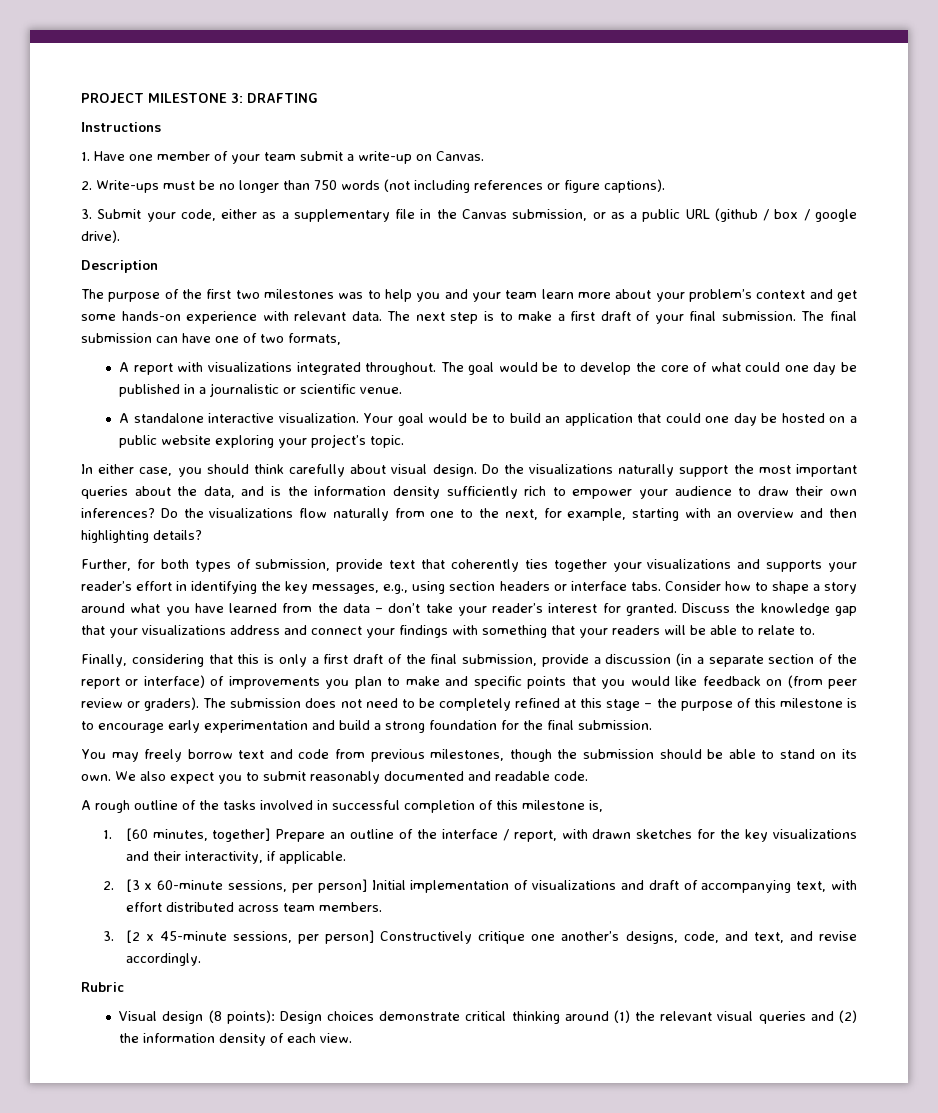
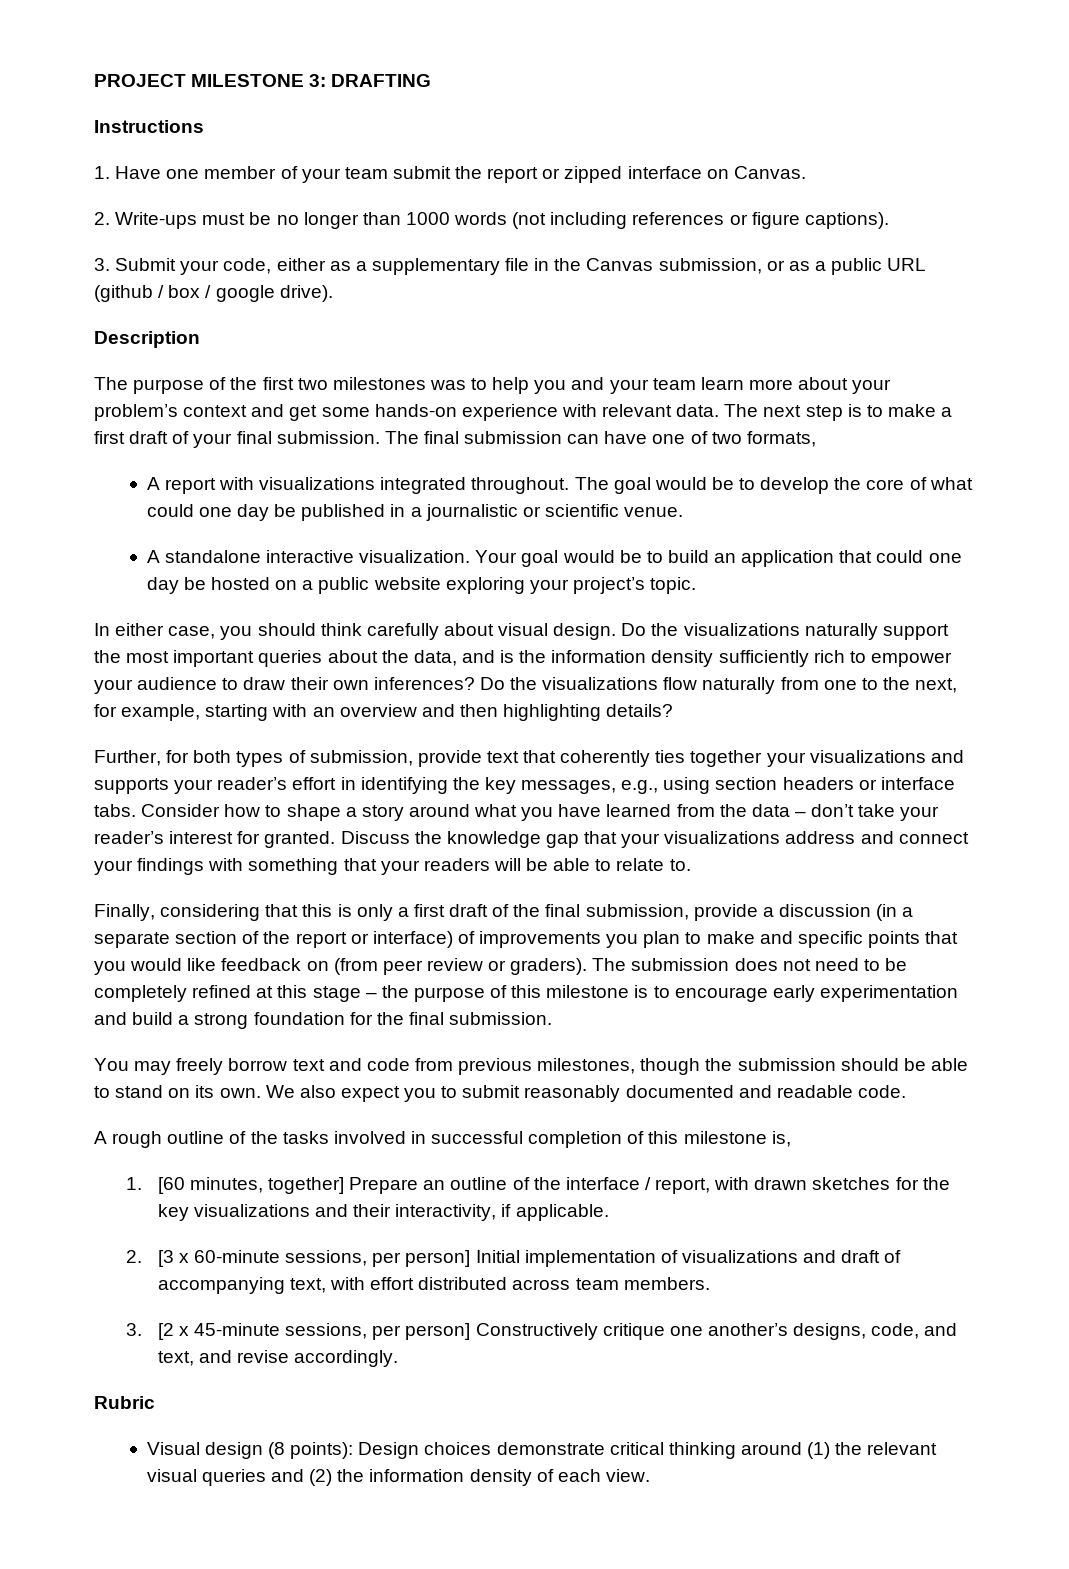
- 1. Have one member of your team submit a write-up on Canvas.
+ 1. Have one member of your team submit the report or zipped interface on Canvas.
- 2. Write-ups must be no longer than 750 words (not including references or figure captions).
+ 2. Write-ups must be no longer than 1000 words (not including references or figure captions).

